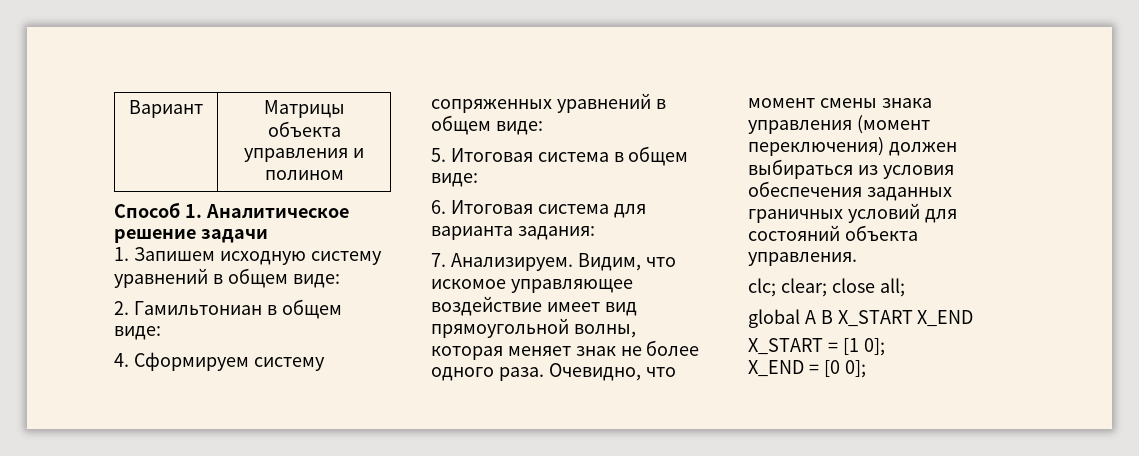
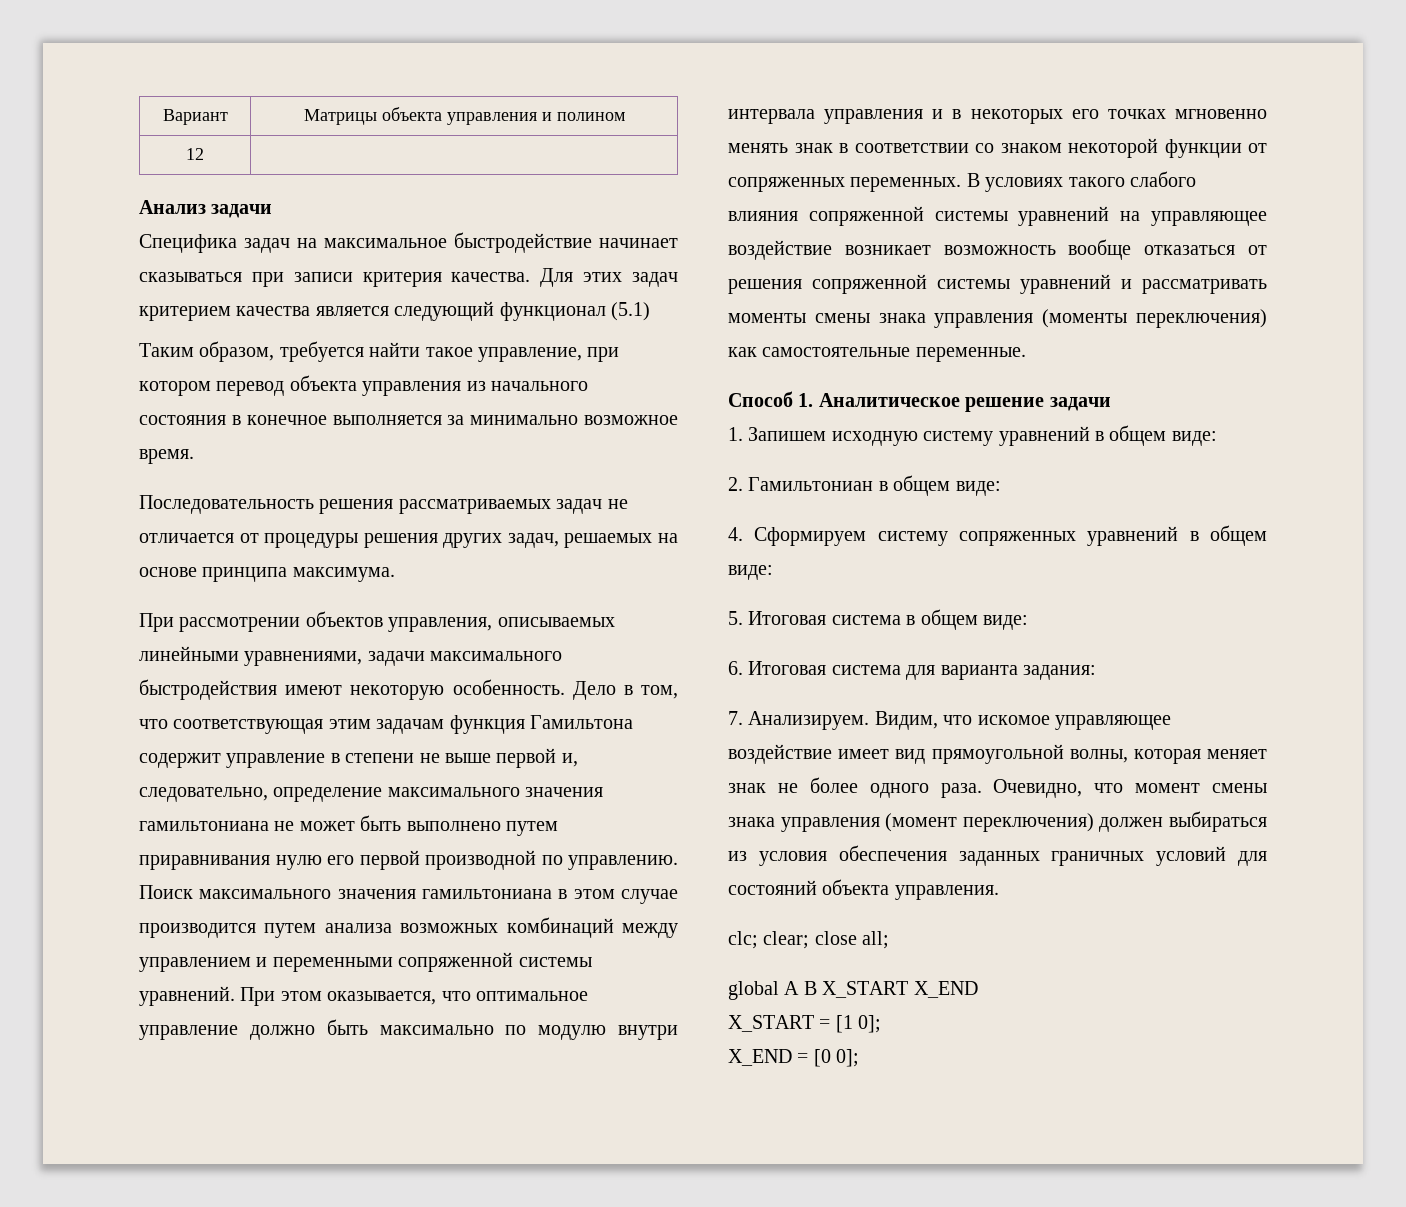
+ 12 |
+ Анализ задачи
+ Специфика задач на максимальное быстродействие начинает сказываться при записи критерия качества. Для этих задач критерием качества является следующий функционал (5.1)
+ Таким образом, требуется найти такое управление, при котором перевод объекта управления из начального состояния в конечное выполняется за минимально возможное время.
+ Последовательность решения рассматриваемых задач не отличается от процедуры решения других задач, решаемых на основе принципа максимума.
+ При рассмотрении объектов управления, описываемых линейными уравнениями, задачи максимального быстродействия имеют некоторую особенность. Дело в том, что соответствующая этим задачам функция Гамильтона содержит управление в степени не выше первой и, следовательно, определение максимального значения гамильтониана не может быть выполнено путем приравнивания нулю его первой производной по управлению. Поиск максимального значения гамильтониана в этом случае производится путем анализа возможных комбинаций между управлением и переменными сопряженной системы уравнений. При этом оказывается, что оптимальное управление должно быть максимально по модулю внутри интервала управления и в некоторых его точках мгновенно менять знак в соответствии со знаком некоторой функции от сопряженных переменных. В условиях такого слабого влияния сопряженной системы уравнений на управляющее воздействие возникает возможность вообще отказаться от решения сопряженной системы уравнений и рассматривать моменты смены знака управления (моменты переключения) как самостоятельные переменные.

